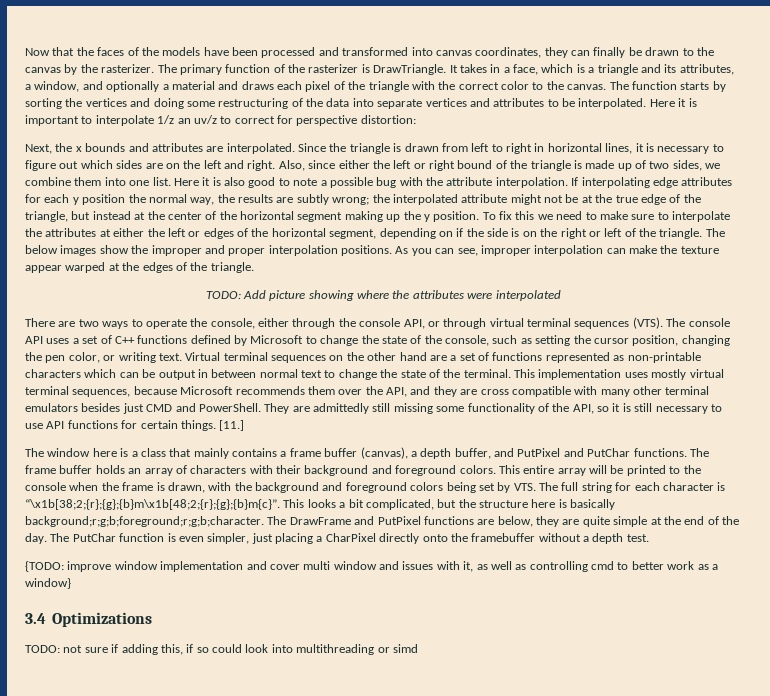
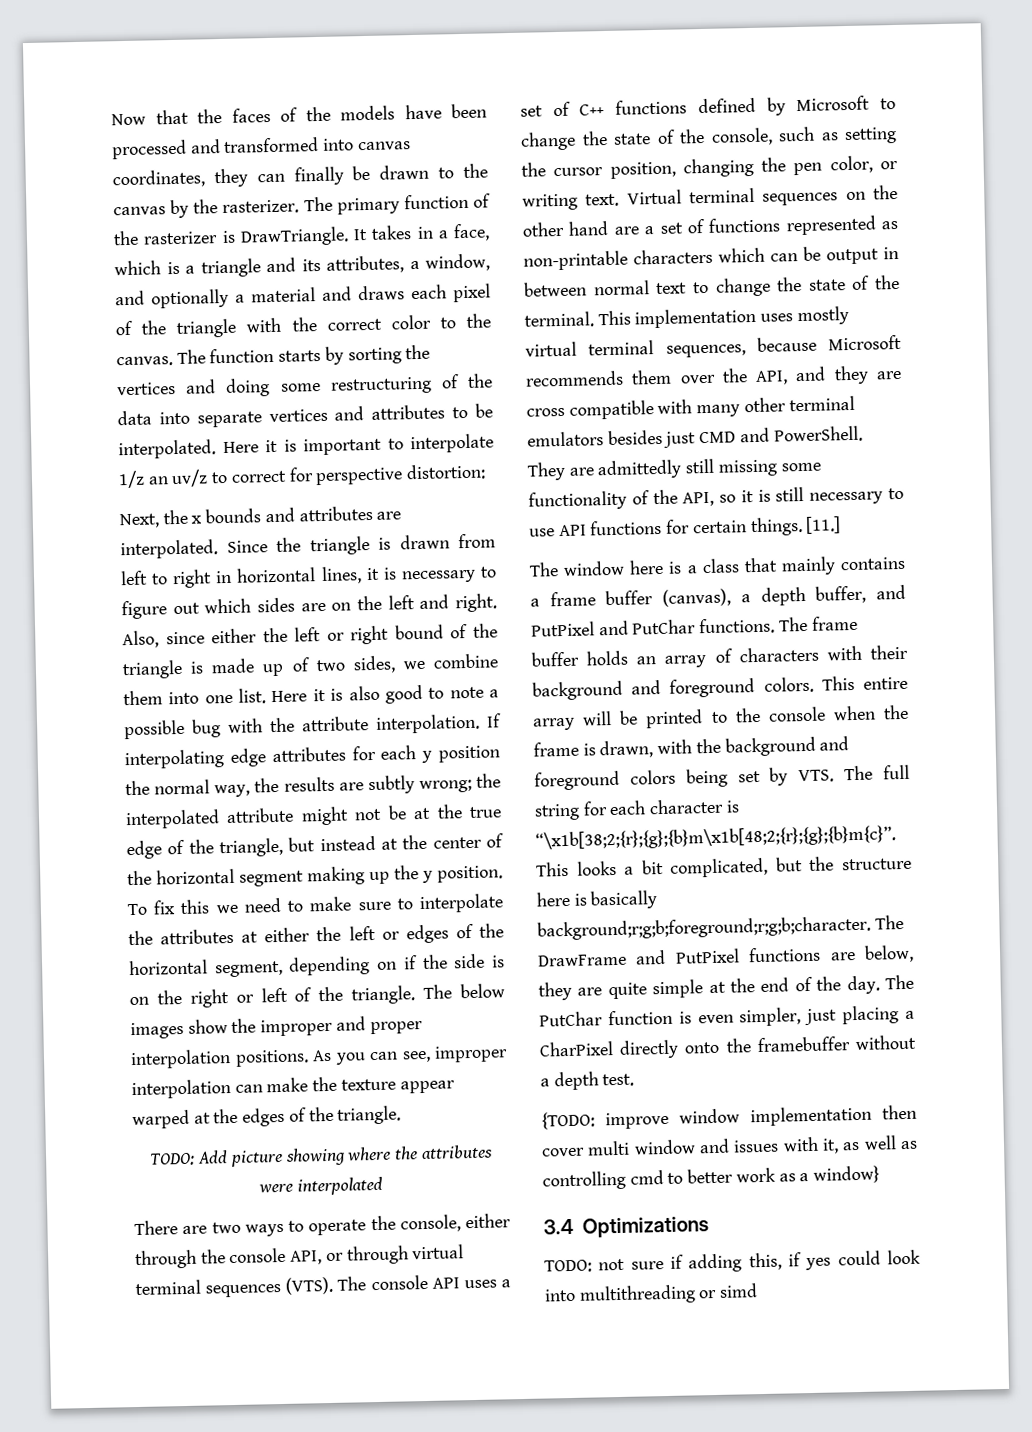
- {TODO: improve window implementation and cover multi window and issues with it, as well as controlling cmd to better work as a window}
+ {TODO: improve window implementation then cover multi window and issues with it, as well as controlling cmd to better work as a window}
- TODO: not sure if adding this, if so could look into multithreading or simd
+ TODO: not sure if adding this, if yes could look into multithreading or simd

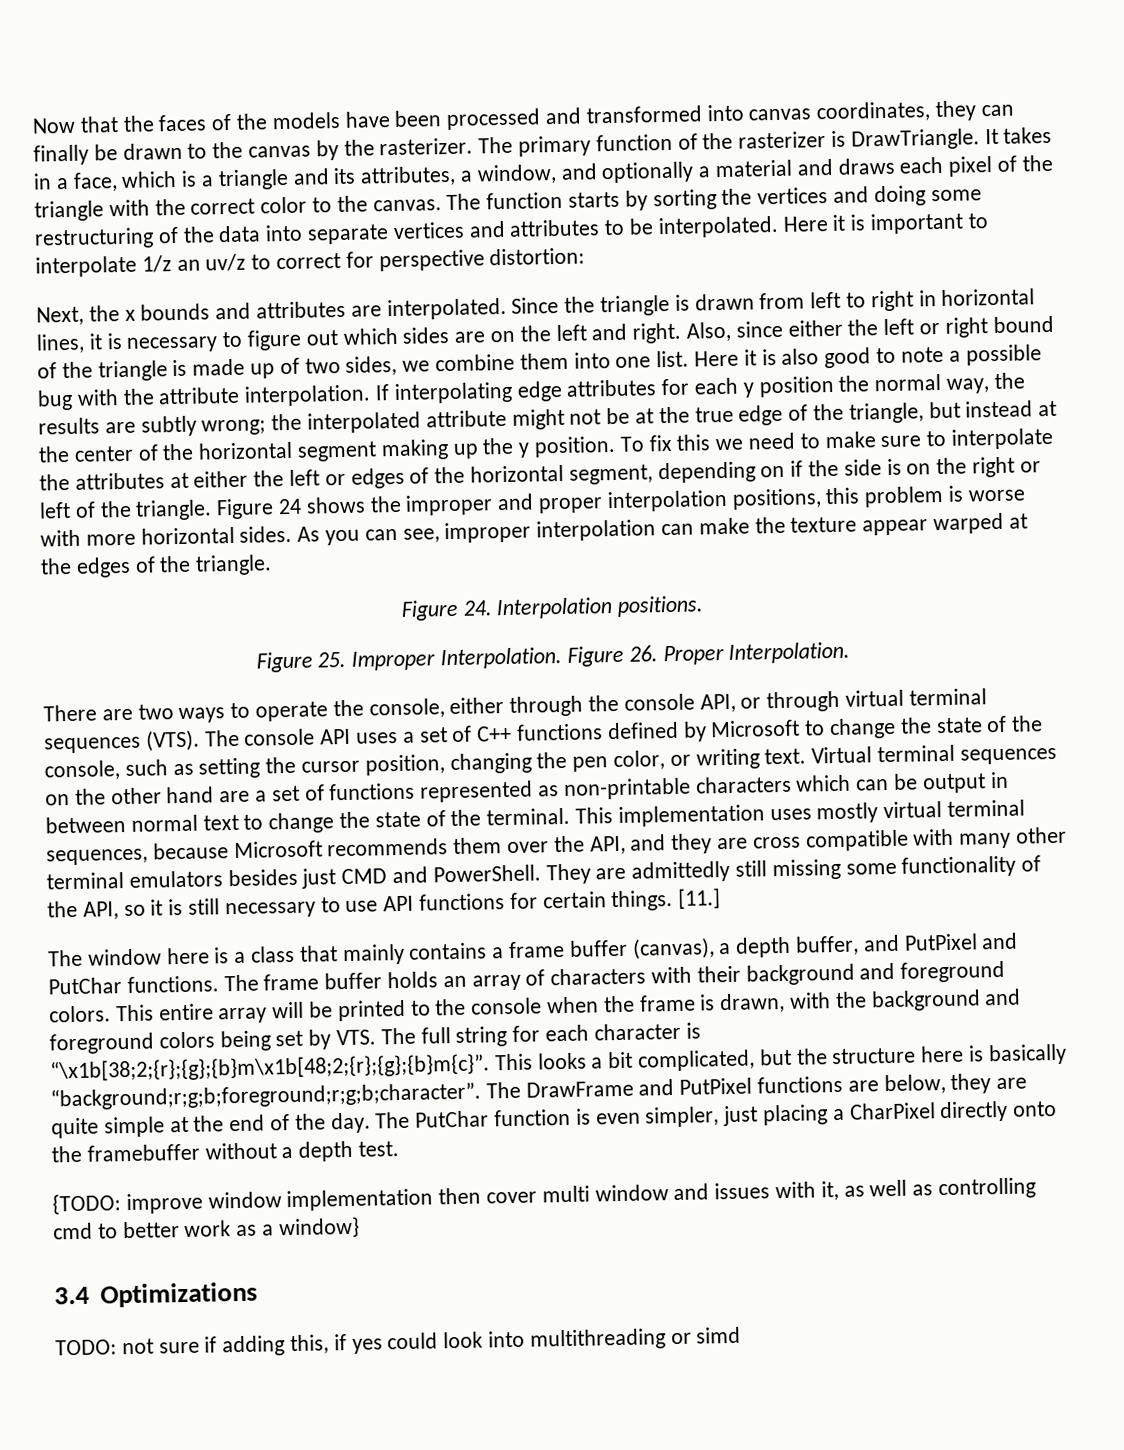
- The below images show the improper and proper interpolation positions.
+ Figure 24 shows the improper and proper interpolation positions, this problem is worse with more horizontal sides.
- TODO: Add picture showing where the attributes were interpolated
+ Figure 24. Interpolation positions.
+ Figure 25. Improper Interpolation. Figure 26. Proper Interpolation.
- This looks a bit complicated, but the structure here is basically background;r;g;b;foreground;r;g;b;character.
+ This looks a bit complicated, but the structure here is basically “background;r;g;b;foreground;r;g;b;character”.

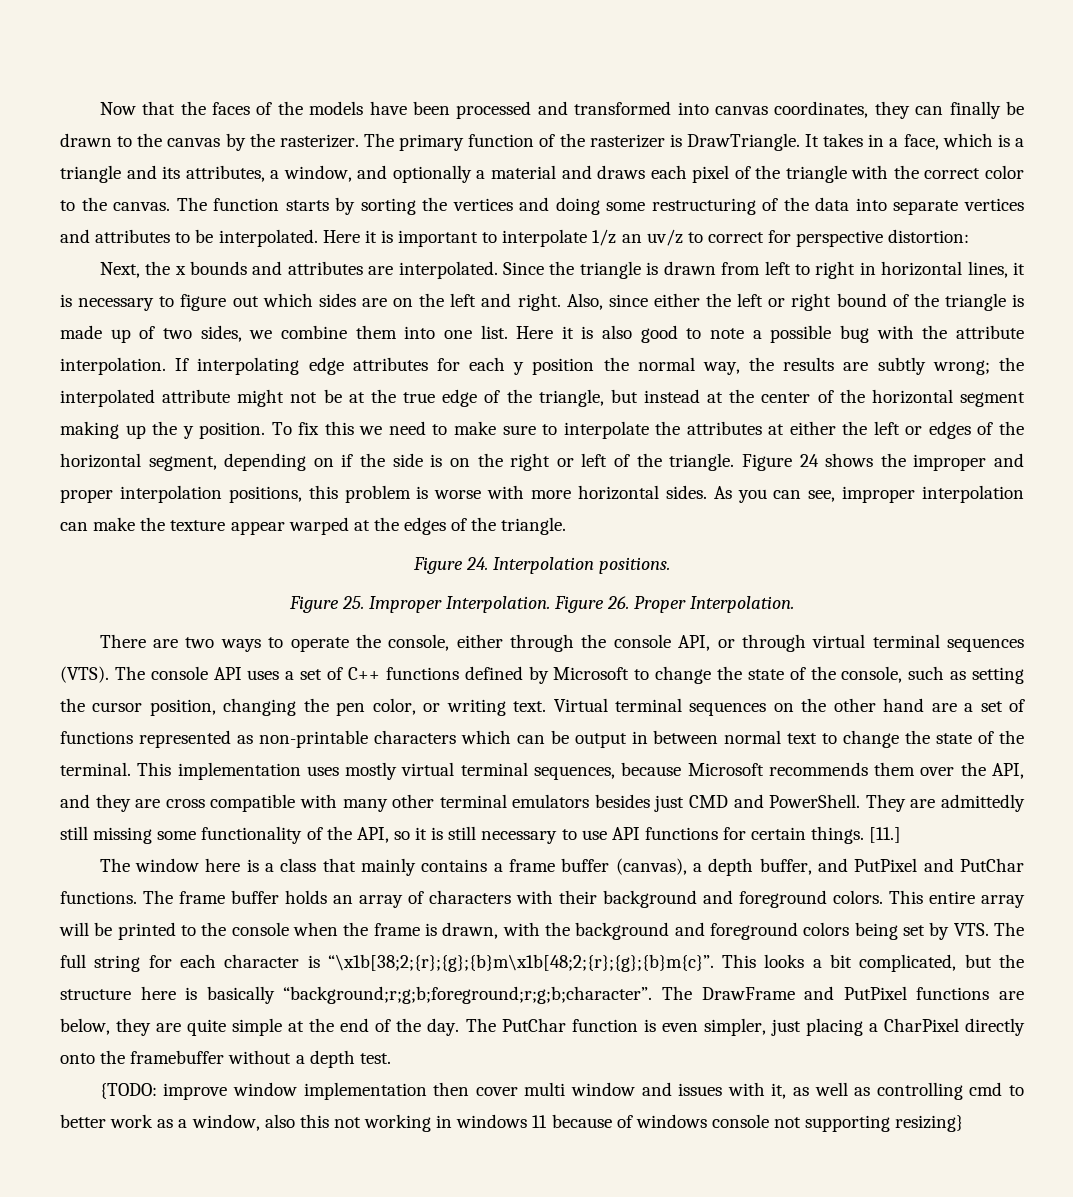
- {TODO: improve window implementation then cover multi window and issues with it, as well as controlling cmd to better work as a window}
- 3.4 Optimizations
- TODO: not sure if adding this, if yes could look into multithreading or simd
+ {TODO: improve window implementation then cover multi window and issues with it, as well as controlling cmd to better work as a window, also this not working in windows 11 because of windows console not supporting resizing}

